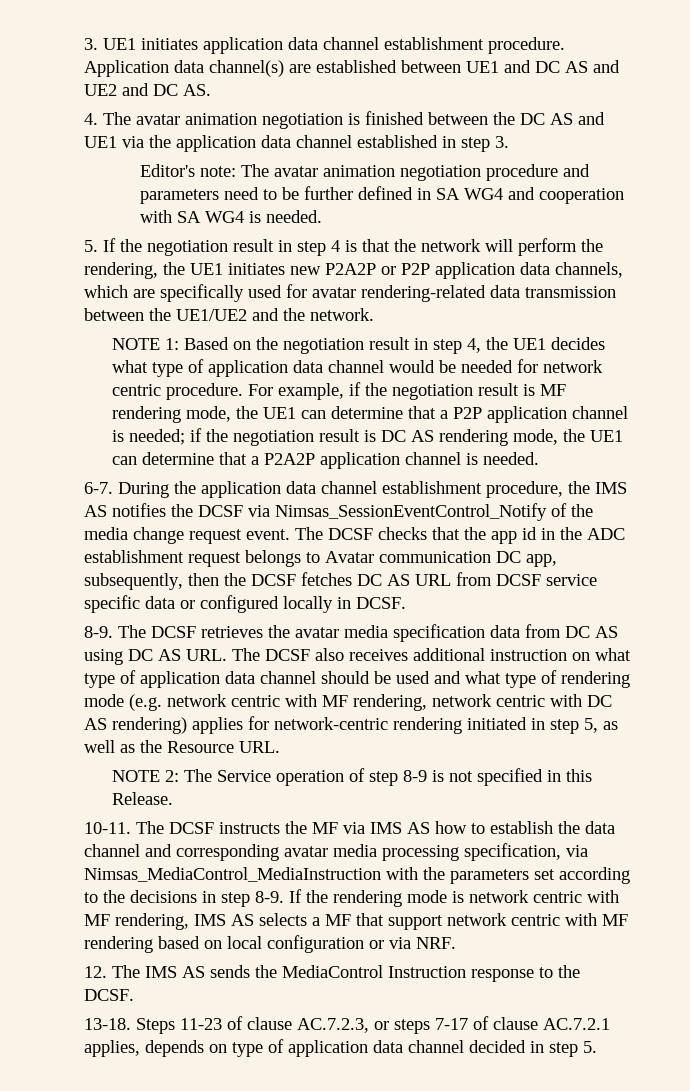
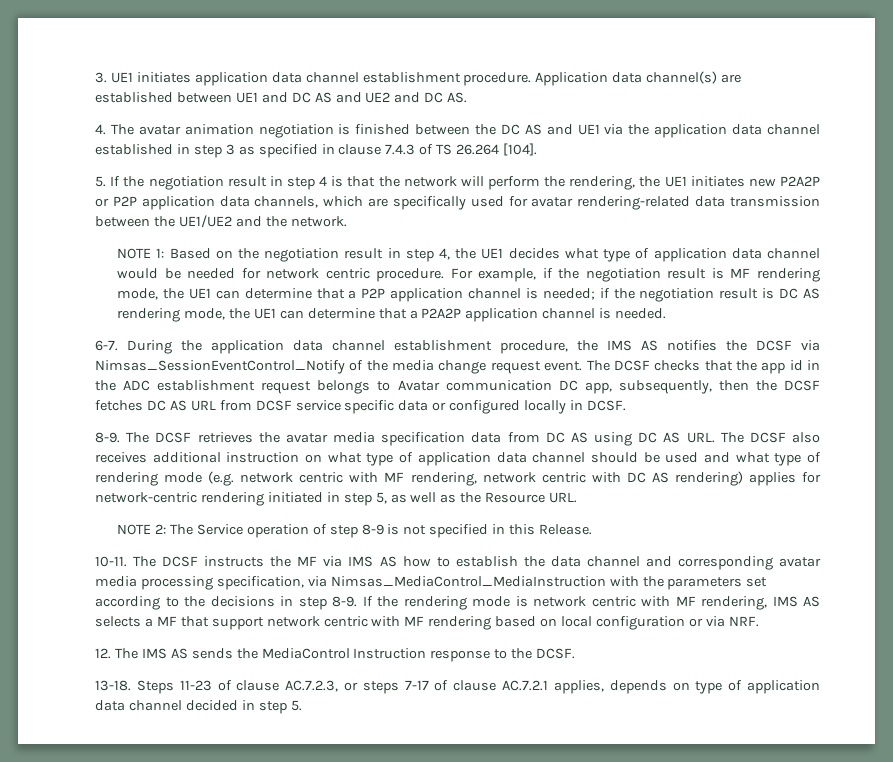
- 4. The avatar animation negotiation is finished between the DC AS and UE1 via the application data channel established in step 3.
- Editor's note: The avatar animation negotiation procedure and parameters need to be further defined in SA WG4 and cooperation with SA WG4 is needed.
+ 4. The avatar animation negotiation is finished between the DC AS and UE1 via the application data channel established in step 3 as specified in clause 7.4.3 of TS 26.264 [104].

